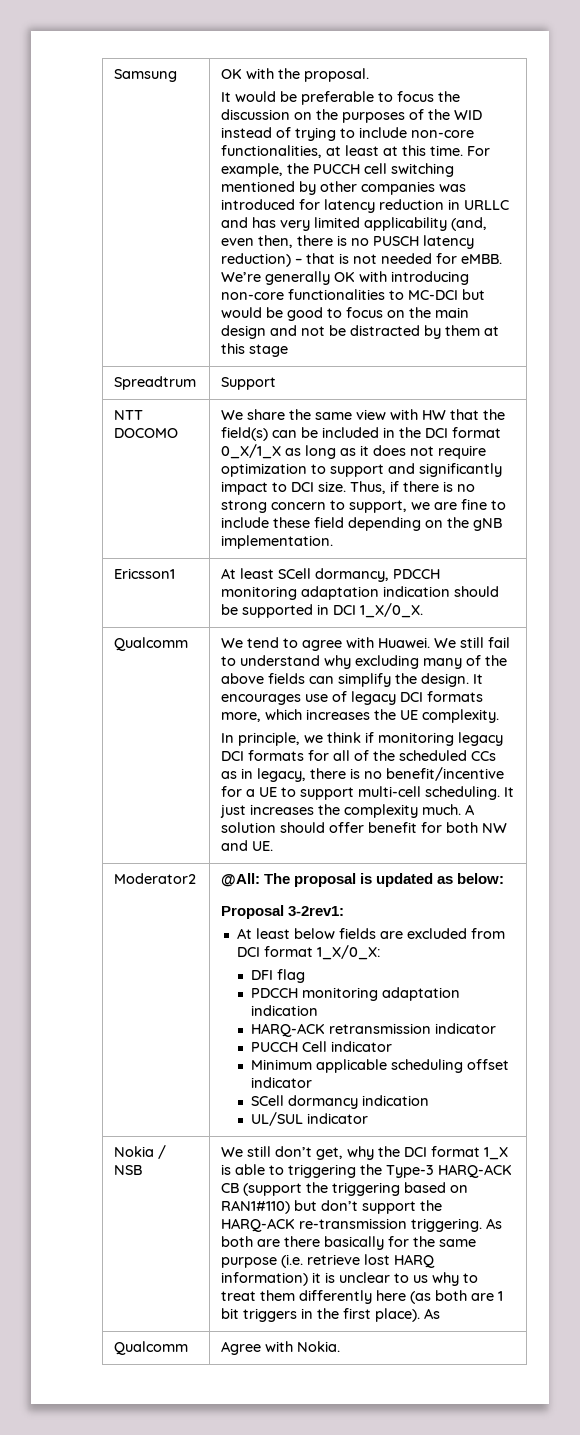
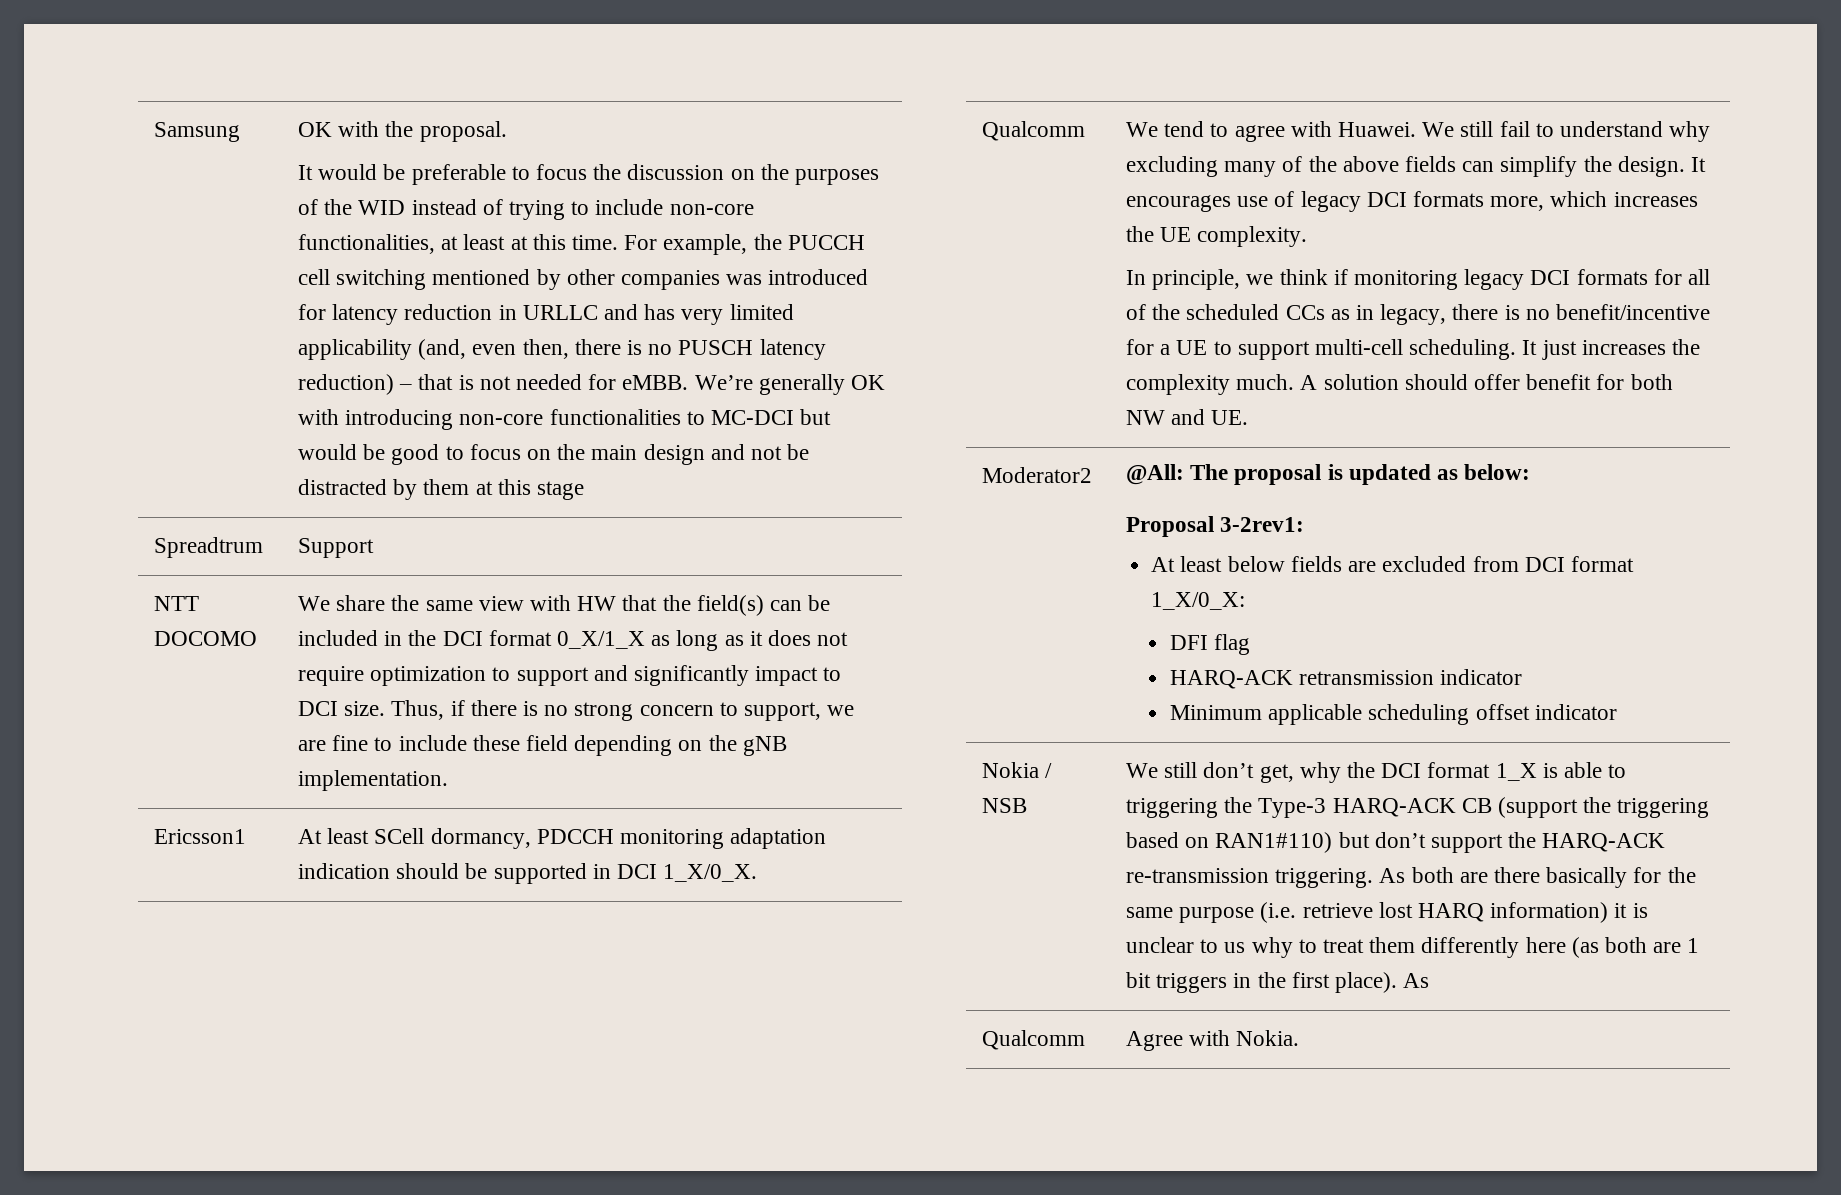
  DFI flag
- PDCCH monitoring adaptation indication
- PUCCH Cell indicator
- SCell dormancy indication
- UL/SUL indicator

